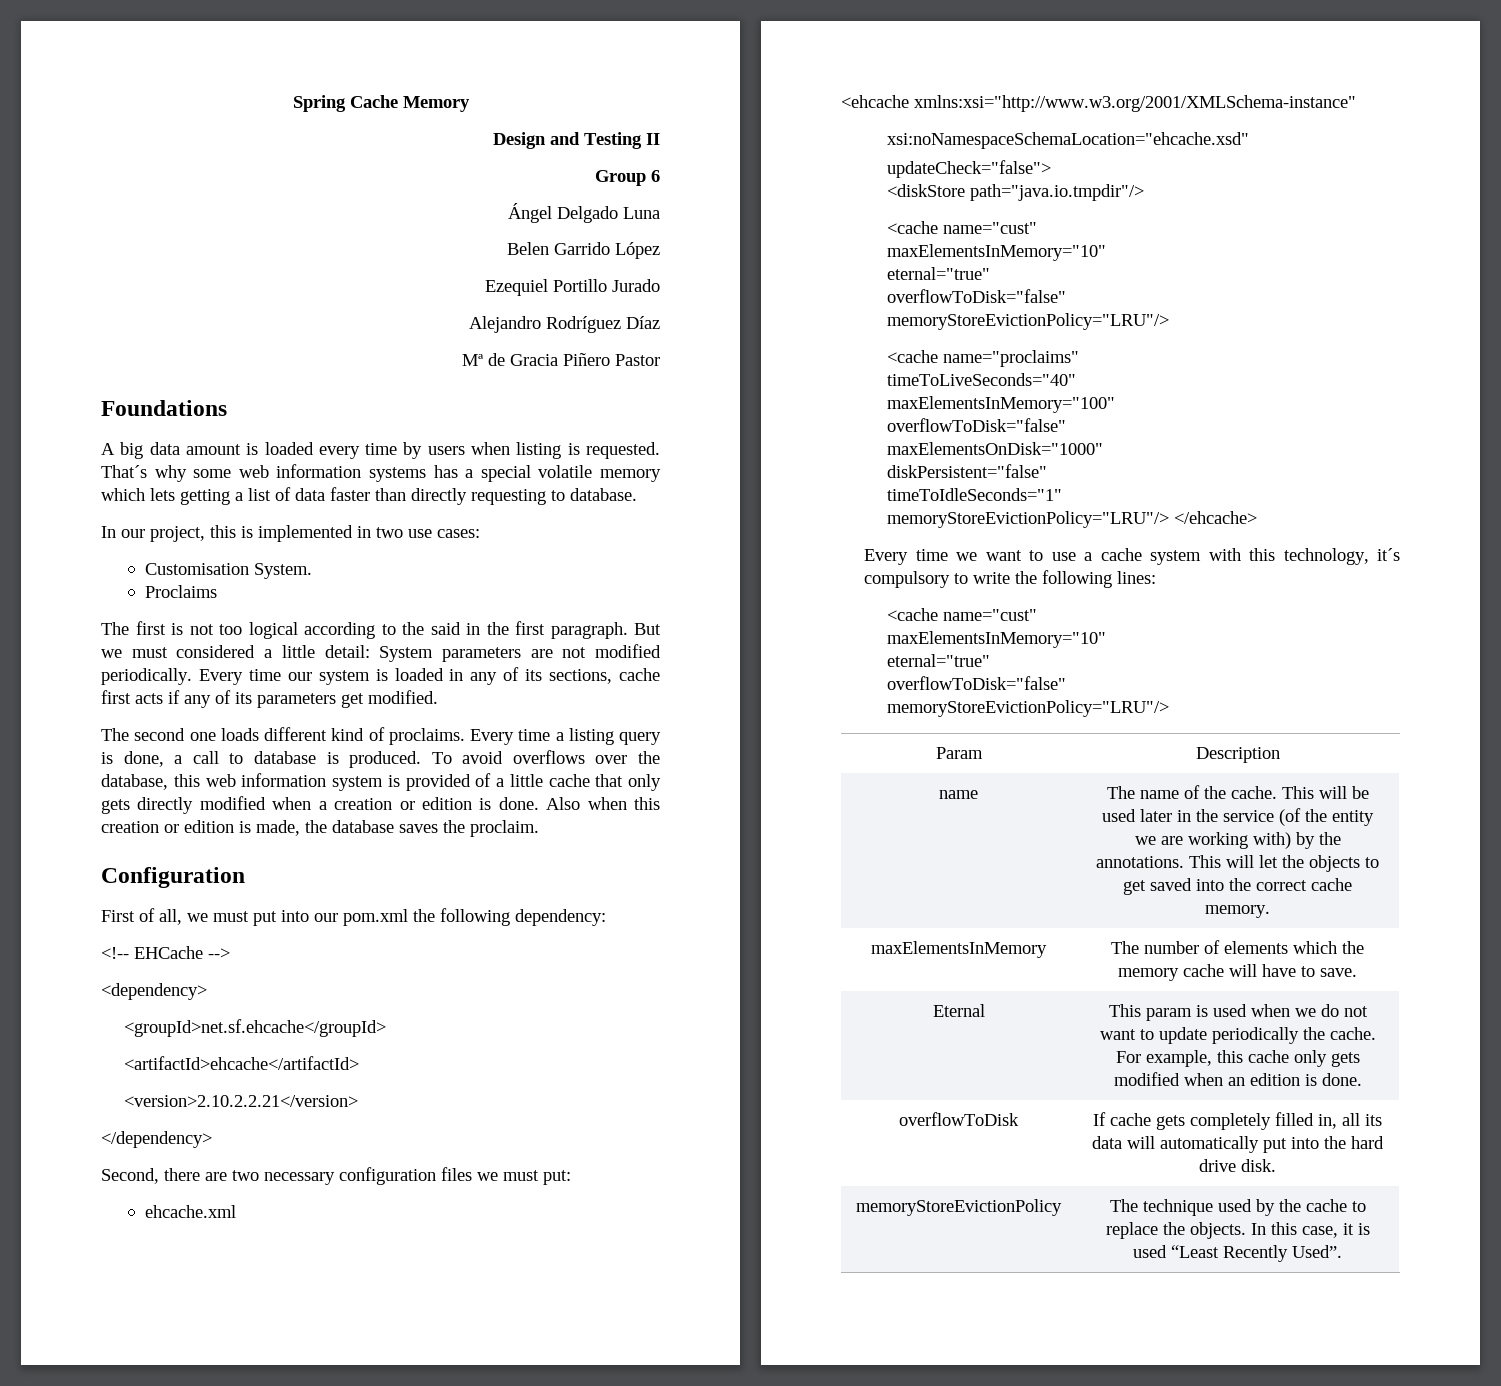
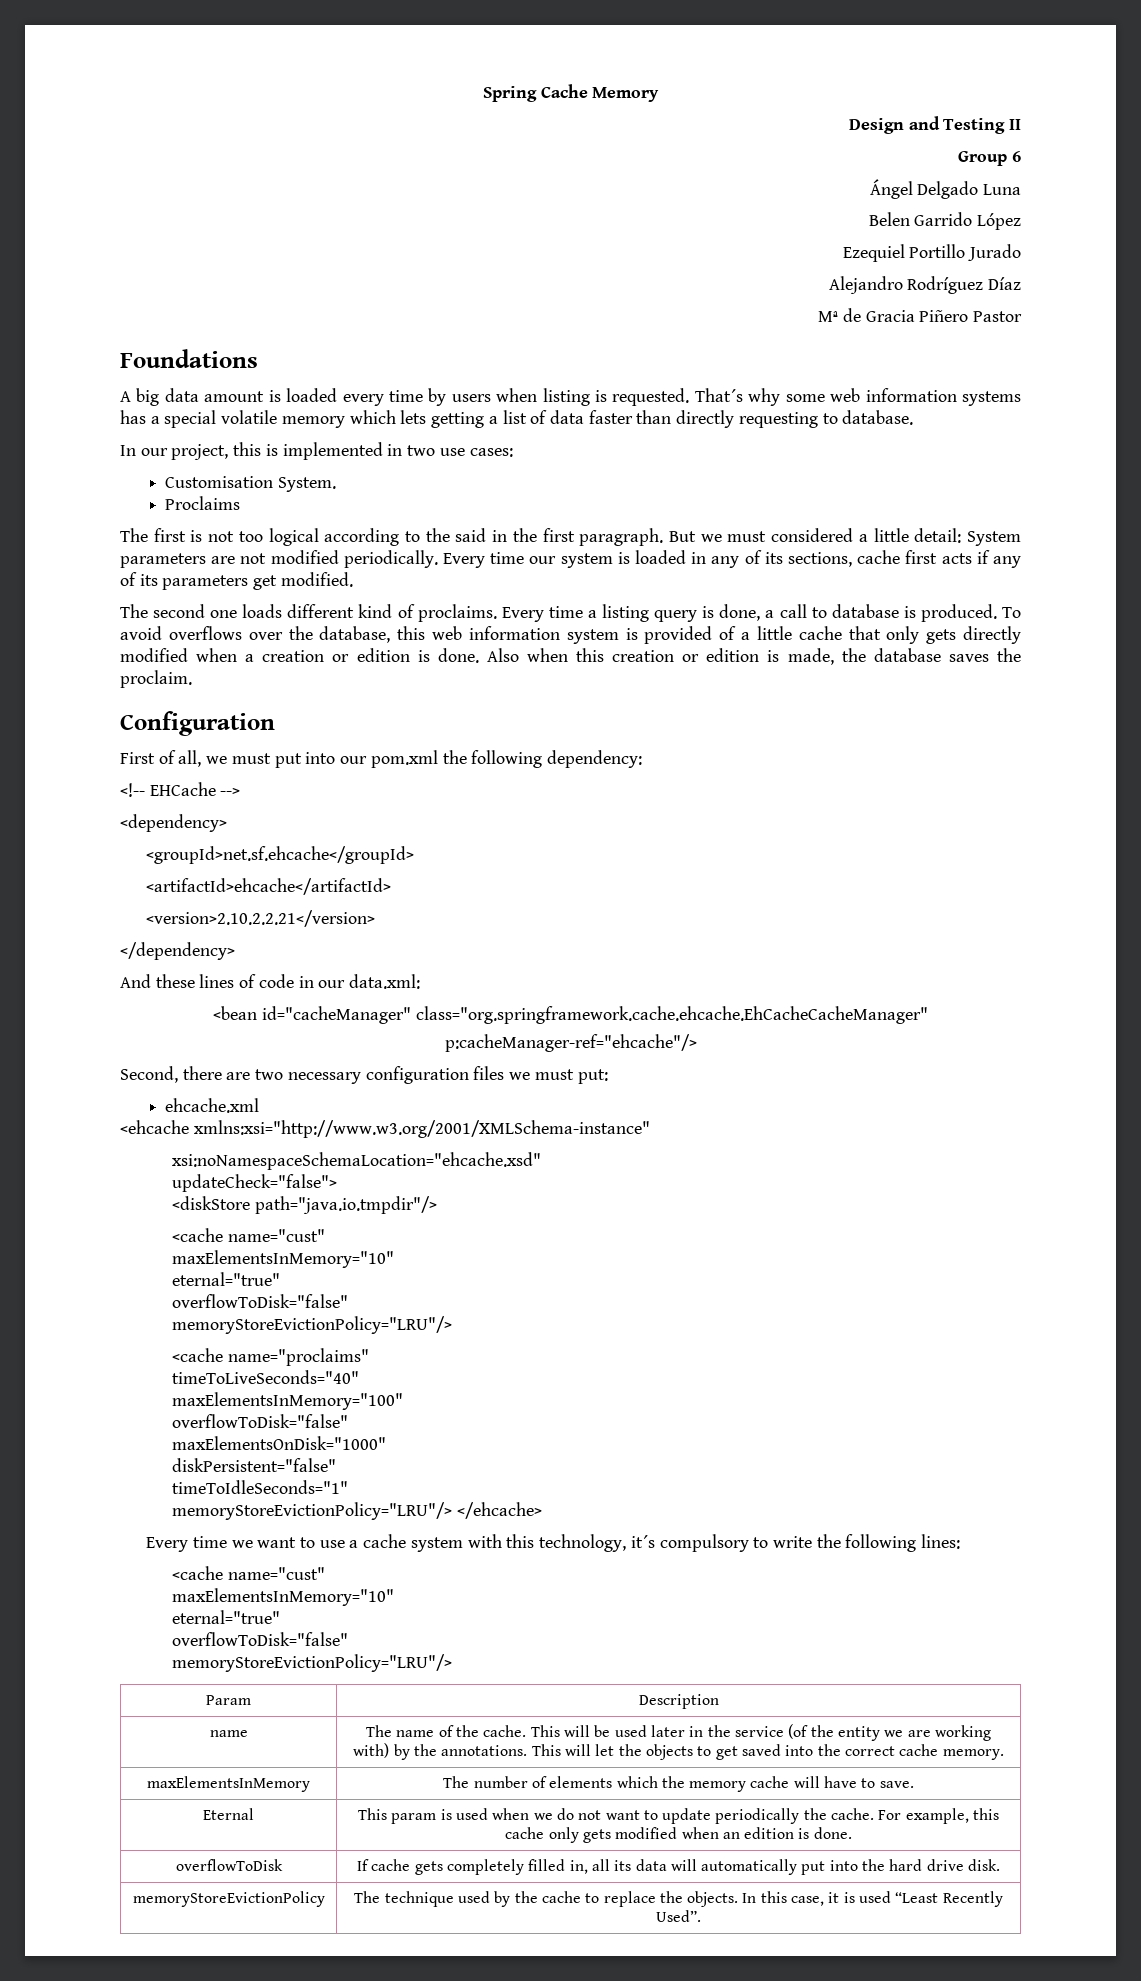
+ And these lines of code in our data.xml:
+ <bean id="cacheManager" class="org.springframework.cache.ehcache.EhCacheCacheManager"
+ p:cacheManager-ref="ehcache"/>

